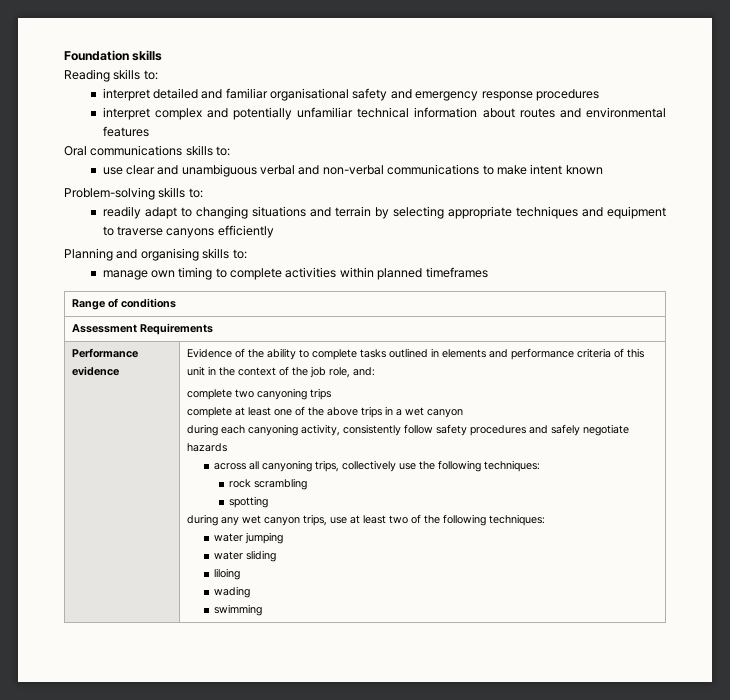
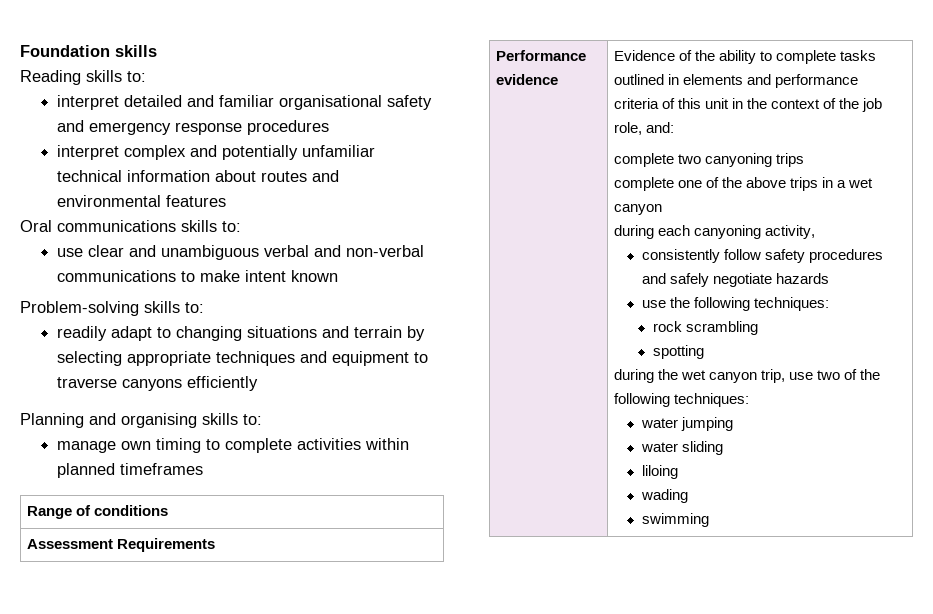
- complete at least one of the above trips in a wet canyon
+ complete one of the above trips in a wet canyon
- during each canyoning activity, consistently follow safety procedures and safely negotiate hazards
+ during each canyoning activity,
+ consistently follow safety procedures and safely negotiate hazards
- across all canyoning trips, collectively use the following techniques:
+ use the following techniques:
- during any wet canyon trips, use at least two of the following techniques:
+ during the wet canyon trip, use two of the following techniques:

